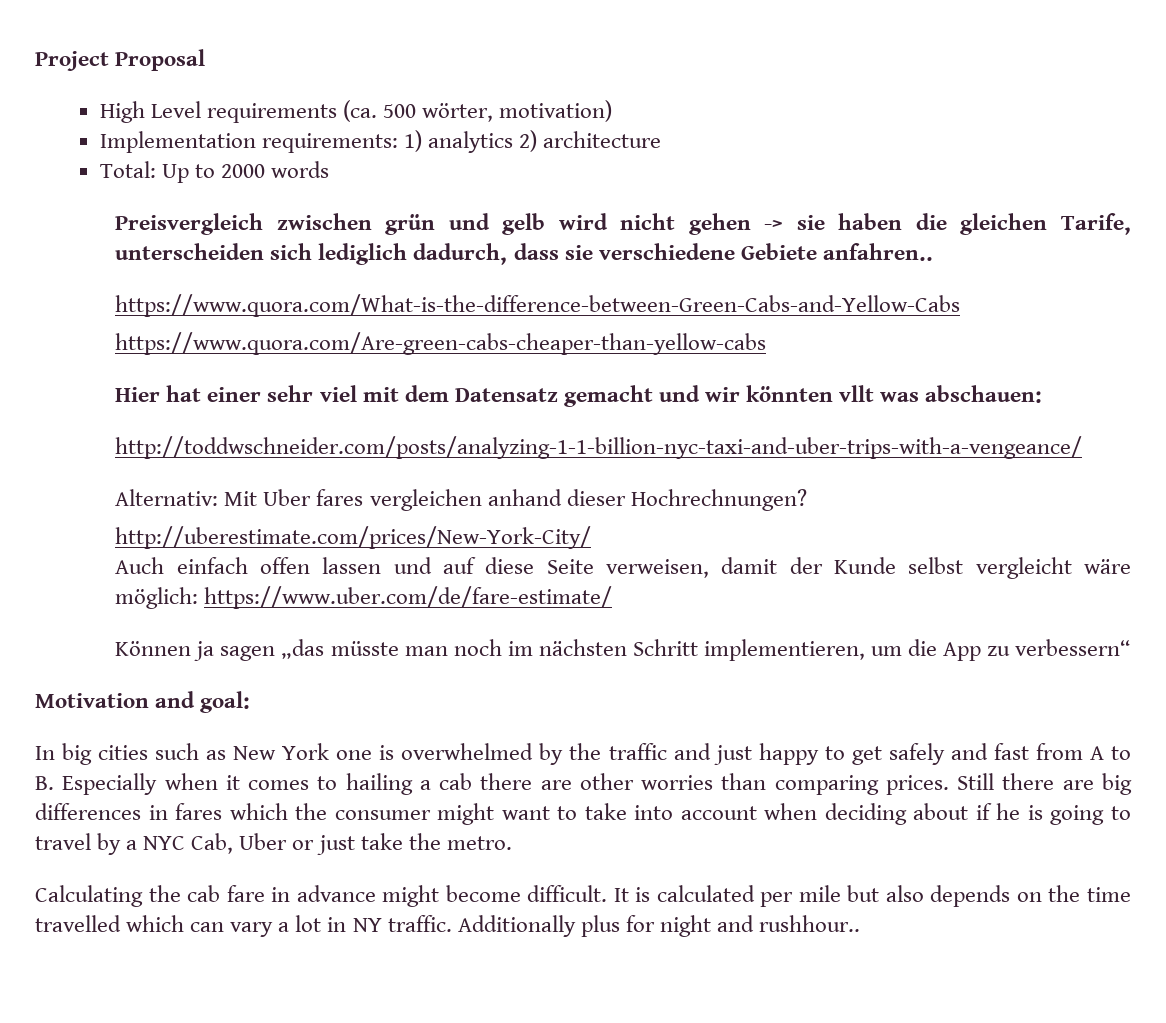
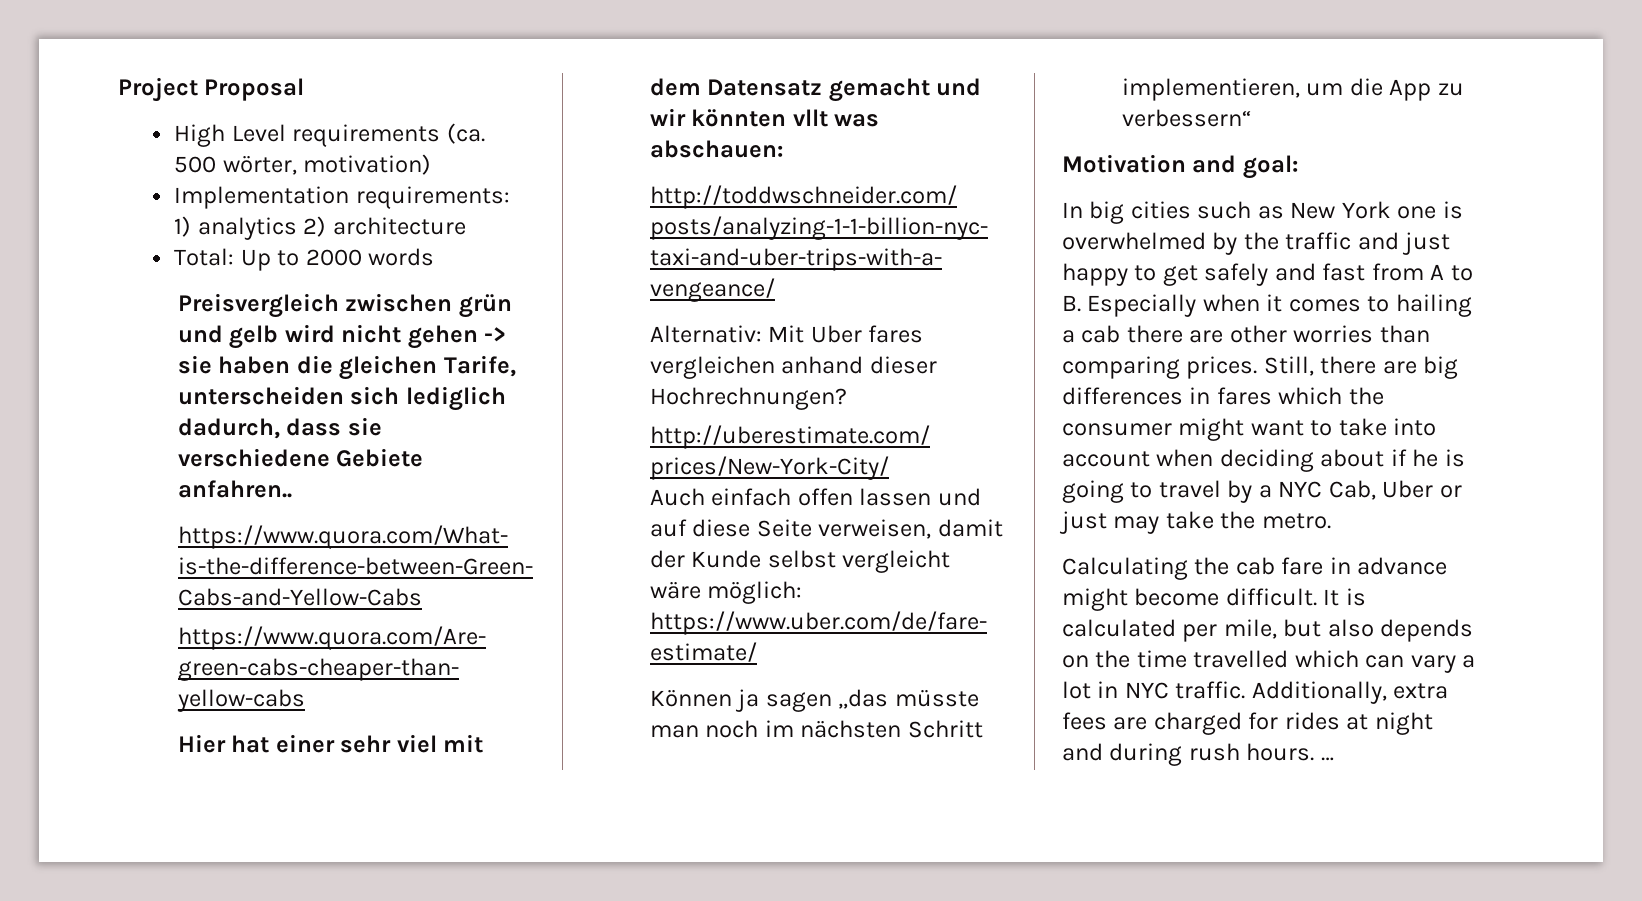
- Still there are big differences in fares which the consumer might want to take into account when deciding about if he is going to travel by a NYC Cab, Uber or just take the metro.
+ Still, there are big differences in fares which the consumer might want to take into account when deciding about if he is going to travel by a NYC Cab, Uber or just may take the metro.
- It is calculated per mile but also depends on the time travelled which can vary a lot in NY traffic. Additionally plus for night and rushhour..
+ It is calculated per mile, but also depends on the time travelled which can vary a lot in NYC traffic. Additionally, extra fees are charged for rides at night and during rush hours. …

